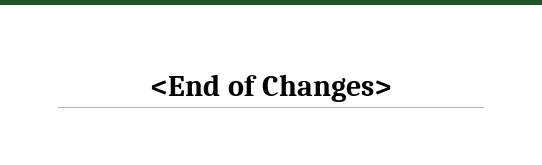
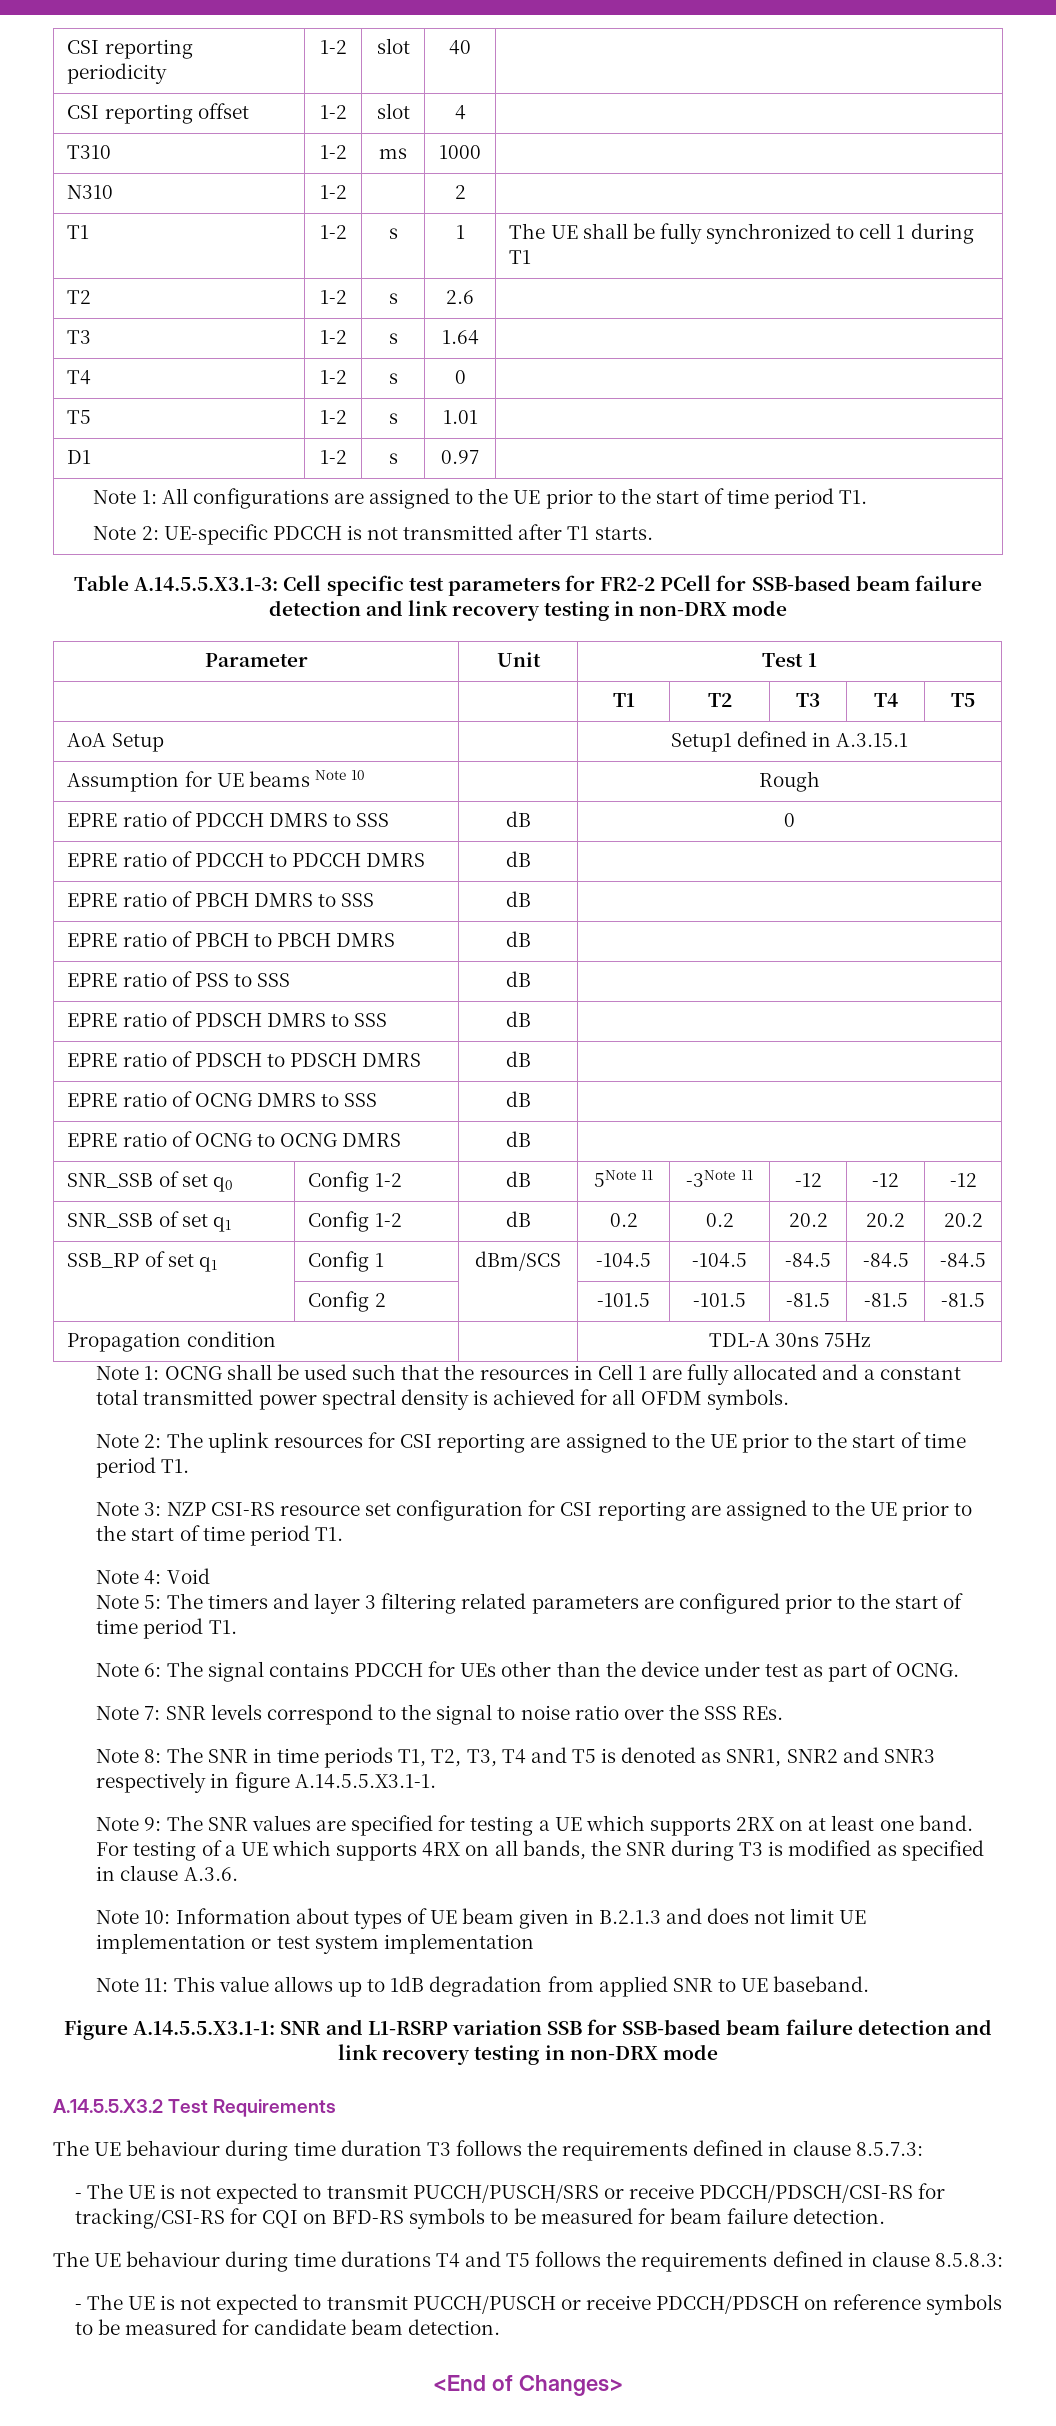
+ CSI reporting periodicity | 1-2 | slot | 40 |
+ CSI reporting offset | 1-2 | slot | 4 |
+ T310 | 1-2 | ms | 1000 |
+ N310 | 1-2 | | 2 |
+ T1 | 1-2 | s | 1 | The UE shall be fully synchronized to cell 1 during T1
+ T2 | 1-2 | s | 2.6 |
+ T3 | 1-2 | s | 1.64 |
+ T4 | 1-2 | s | 0 |
+ T5 | 1-2 | s | 1.01 |
+ D1 | 1-2 | s | 0.97 |
+ Note 1: All configurations are assigned to the UE prior to the start of time period T1.
+ Note 2: UE-specific PDCCH is not transmitted after T1 starts.
+ Table A.14.5.5.X3.1-3: Cell specific test parameters for FR2-2 PCell for SSB-based beam failure detection and link recovery testing in non-DRX mode
+ Parameter | Unit | Test 1
+ | | T1 | T2 | T3 | T4 | T5
+ AoA Setup | | Setup1 defined in A.3.15.1
+ Assumption for UE beams Note 10 | | Rough
+ EPRE ratio of PDCCH DMRS to SSS | dB | 0
+ EPRE ratio of PDCCH to PDCCH DMRS | dB |
+ EPRE ratio of PBCH DMRS to SSS | dB |
+ EPRE ratio of PBCH to PBCH DMRS | dB |
+ EPRE ratio of PSS to SSS | dB |
+ EPRE ratio of PDSCH DMRS to SSS | dB |
+ EPRE ratio of PDSCH to PDSCH DMRS | dB |
+ EPRE ratio of OCNG DMRS to SSS | dB |
+ EPRE ratio of OCNG to OCNG DMRS | dB |
+ SNR_SSB of set q0 | Config 1-2 | dB | 5Note 11 | -3Note 11 | -12 | -12 | -12
+ SNR_SSB of set q1 | Config 1-2 | dB | 0.2 | 0.2 | 20.2 | 20.2 | 20.2
+ SSB_RP of set q1 | Config 1 | dBm/SCS | -104.5 | -104.5 | -84.5 | -84.5 | -84.5
+ | Config 2 | | -101.5 | -101.5 | -81.5 | -81.5 | -81.5
+ Propagation condition | | TDL-A 30ns 75Hz
+ Note 1: OCNG shall be used such that the resources in Cell 1 are fully allocated and a constant total transmitted power spectral density is achieved for all OFDM symbols.
+ Note 2: The uplink resources for CSI reporting are assigned to the UE prior to the start of time period T1.
+ Note 3: NZP CSI-RS resource set configuration for CSI reporting are assigned to the UE prior to the start of time period T1.
+ Note 4: Void
+ Note 5: The timers and layer 3 filtering related parameters are configured prior to the start of time period T1.
+ Note 6: The signal contains PDCCH for UEs other than the device under test as part of OCNG.
+ Note 7: SNR levels correspond to the signal to noise ratio over the SSS REs.
+ Note 8: The SNR in time periods T1, T2, T3, T4 and T5 is denoted as SNR1, SNR2 and SNR3 respectively in figure A.14.5.5.X3.1-1.
+ Note 9: The SNR values are specified for testing a UE which supports 2RX on at least one band. For testing of a UE which supports 4RX on all bands, the SNR during T3 is modified as specified in clause A.3.6.
+ Note 10: Information about types of UE beam given in B.2.1.3 and does not limit UE implementation or test system implementation
+ Note 11: This value allows up to 1dB degradation from applied SNR to UE baseband.
+ Figure A.14.5.5.X3.1-1: SNR and L1-RSRP variation SSB for SSB-based beam failure detection and link recovery testing in non-DRX mode
+ A.14.5.5.X3.2 Test Requirements
+ The UE behaviour during time duration T3 follows the requirements defined in clause 8.5.7.3:
+ - The UE is not expected to transmit PUCCH/PUSCH/SRS or receive PDCCH/PDSCH/CSI-RS for tracking/CSI-RS for CQI on BFD-RS symbols to be measured for beam failure detection.
+ The UE behaviour during time durations T4 and T5 follows the requirements defined in clause 8.5.8.3:
+ - The UE is not expected to transmit PUCCH/PUSCH or receive PDCCH/PDSCH on reference symbols to be measured for candidate beam detection.

